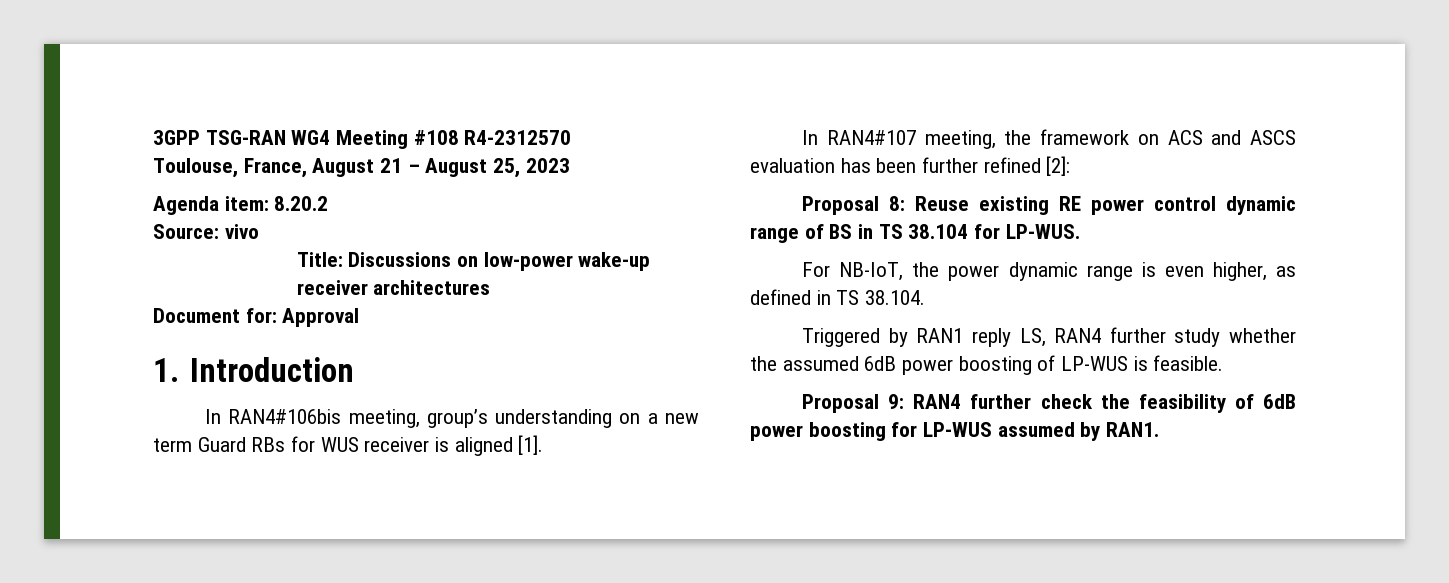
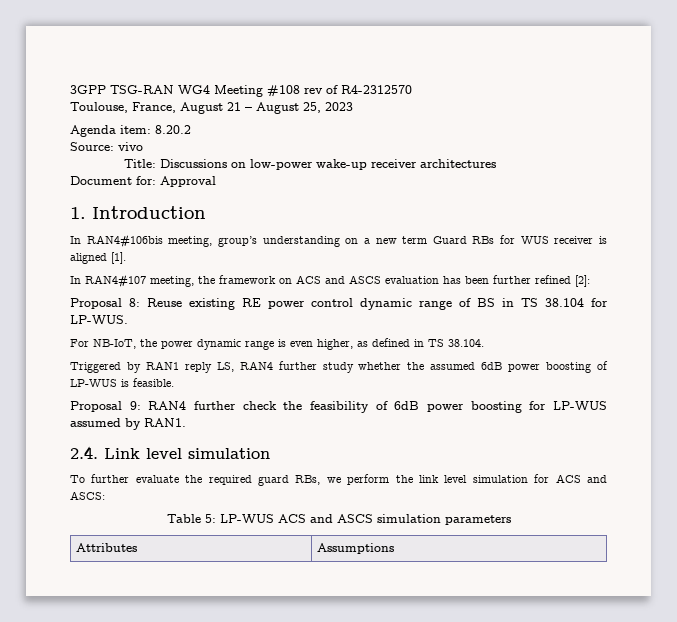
- 3GPP TSG-RAN WG4 Meeting #108 R4-2312570
+ 3GPP TSG-RAN WG4 Meeting #108 rev of R4-2312570
+ 2.4. Link level simulation
+ To further evaluate the required guard RBs, we perform the link level simulation for ACS and ASCS:
+ Table 5: LP-WUS ACS and ASCS simulation parameters
+ Attributes | Assumptions

